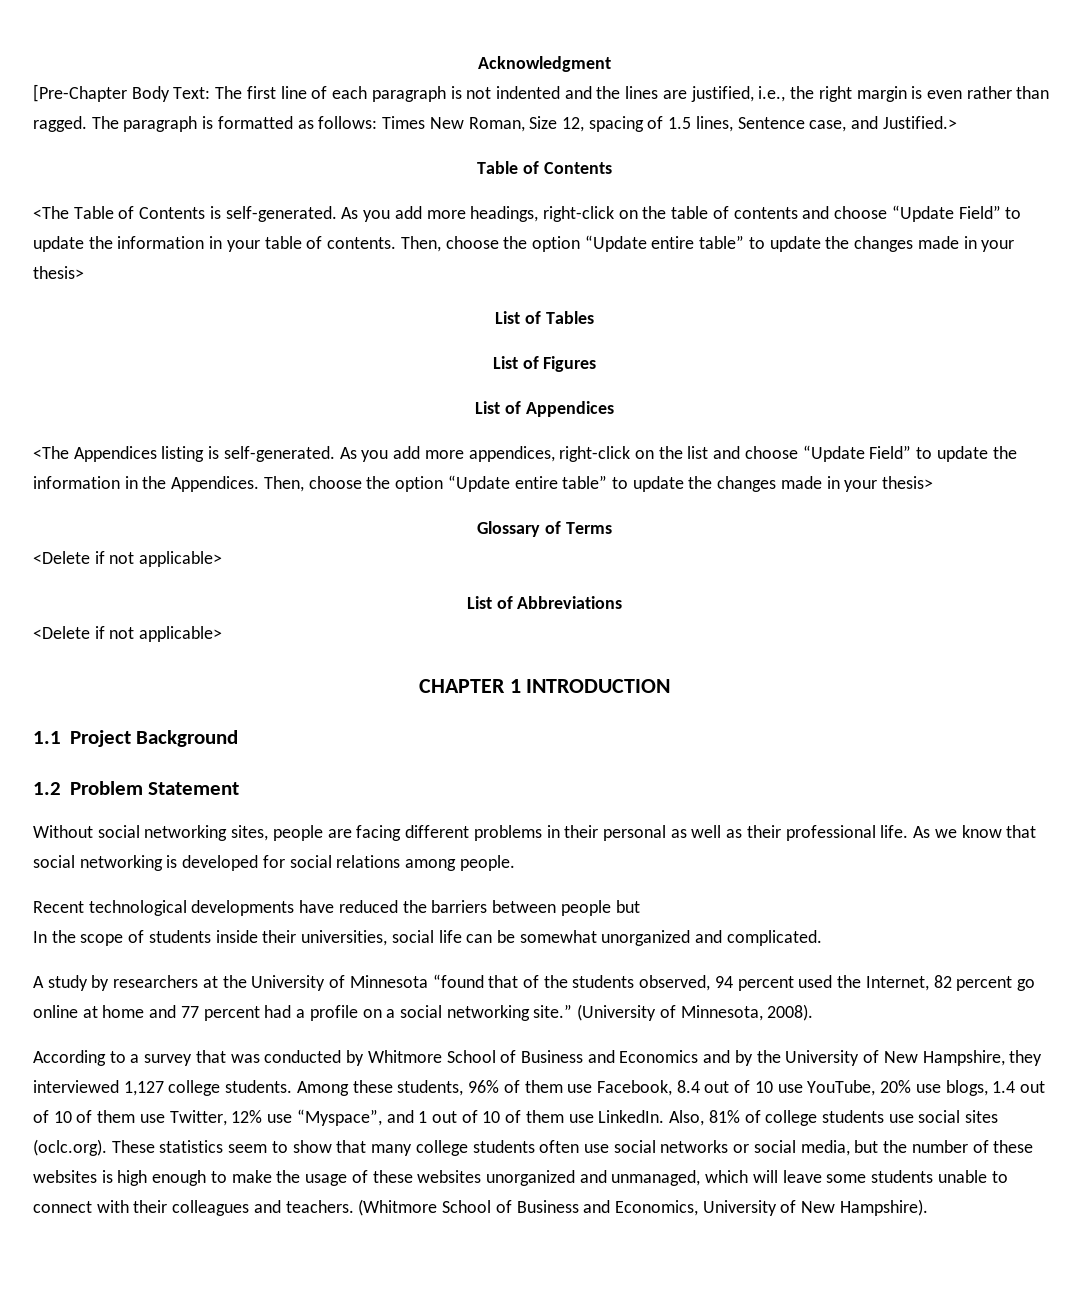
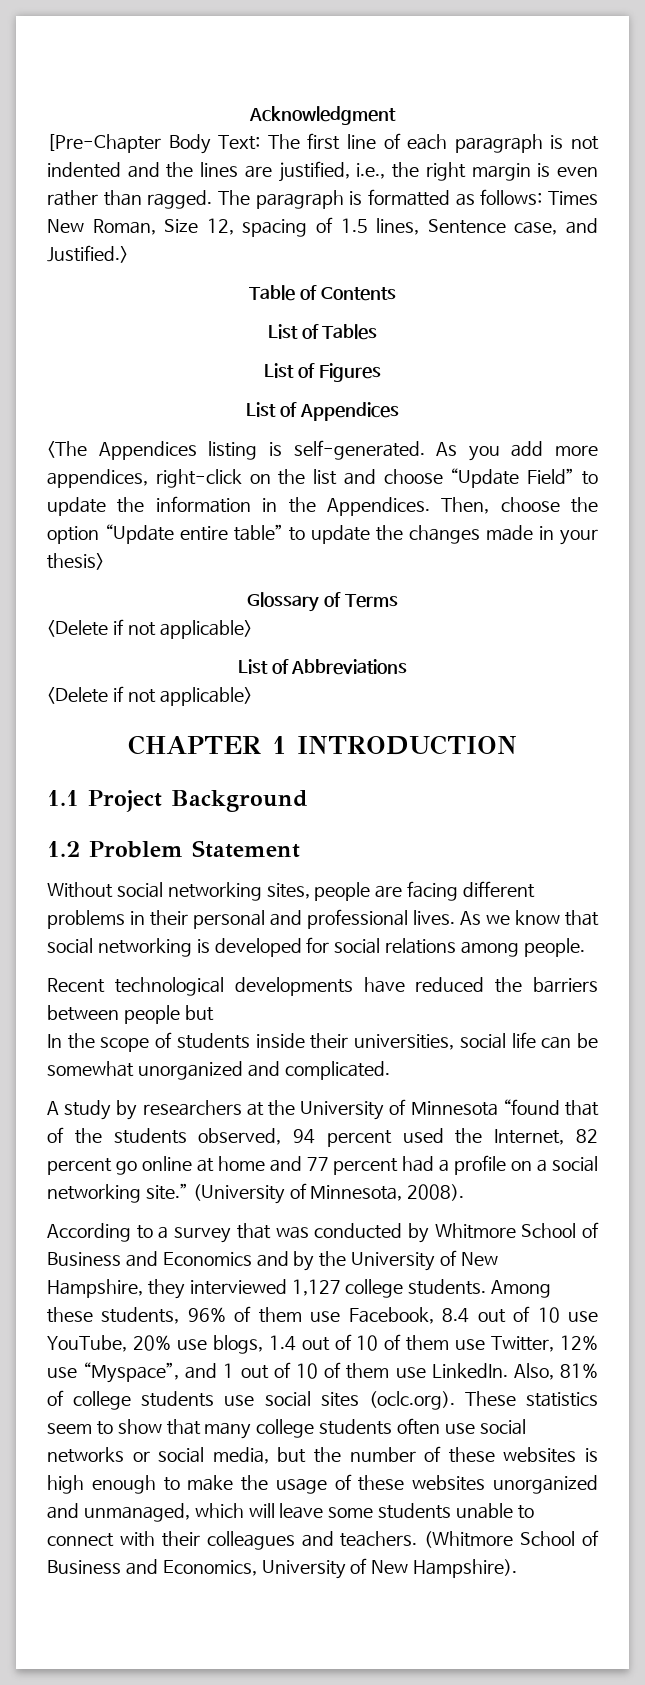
- <The Table of Contents is self-generated. As you add more headings, right-click on the table of contents and choose “Update Field” to update the information in your table of contents. Then, choose the option “Update entire table” to update the changes made in your thesis>
- Without social networking sites, people are facing different problems in their personal as well as their professional life.
+ Without social networking sites, people are facing different problems in their personal and professional lives.

